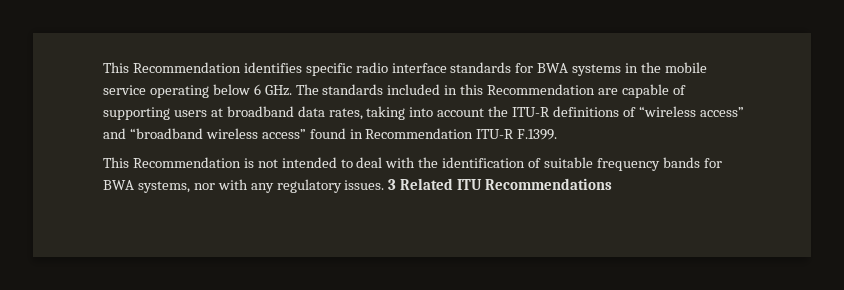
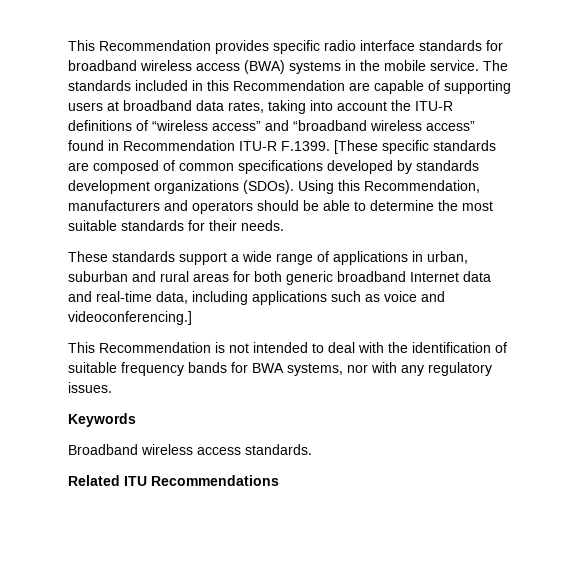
- This Recommendation identifies specific radio interface standards for BWA systems in the mobile service operating below 6 GHz. The standards included in this Recommendation are capable of supporting users at broadband data rates, taking into account the ITU-R definitions of “wireless access” and “broadband wireless access” found in Recommendation ITU-R F.1399.
+ This Recommendation provides specific radio interface standards for broadband wireless access (BWA) systems in the mobile service. The standards included in this Recommendation are capable of supporting users at broadband data rates, taking into account the ITU-R definitions of “wireless access” and “broadband wireless access” found in Recommendation ITU-R F.1399. [These specific standards are composed of common specifications developed by standards development organizations (SDOs). Using this Recommendation, manufacturers and operators should be able to determine the most suitable standards for their needs.
+ These standards support a wide range of applications in urban, suburban and rural areas for both generic broadband Internet data and real-time data, including applications such as voice and videoconferencing.]
- This Recommendation is not intended to deal with the identification of suitable frequency bands for BWA systems, nor with any regulatory issues. 3 Related ITU Recommendations
+ This Recommendation is not intended to deal with the identification of suitable frequency bands for BWA systems, nor with any regulatory issues.
+ Keywords
+ Broadband wireless access standards.
+ Related ITU Recommendations

